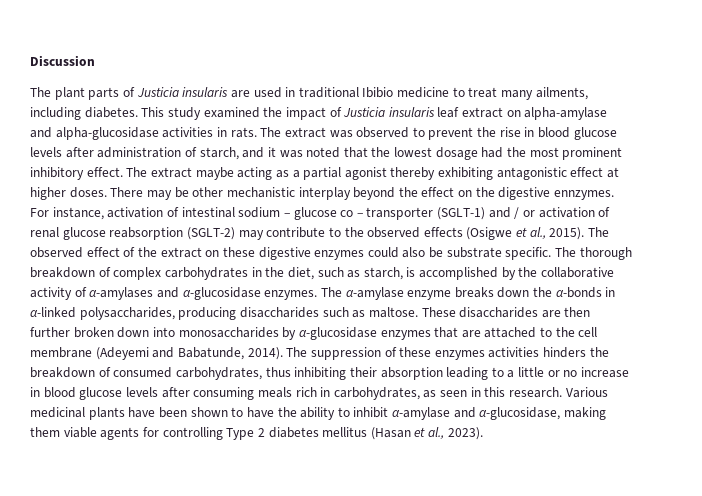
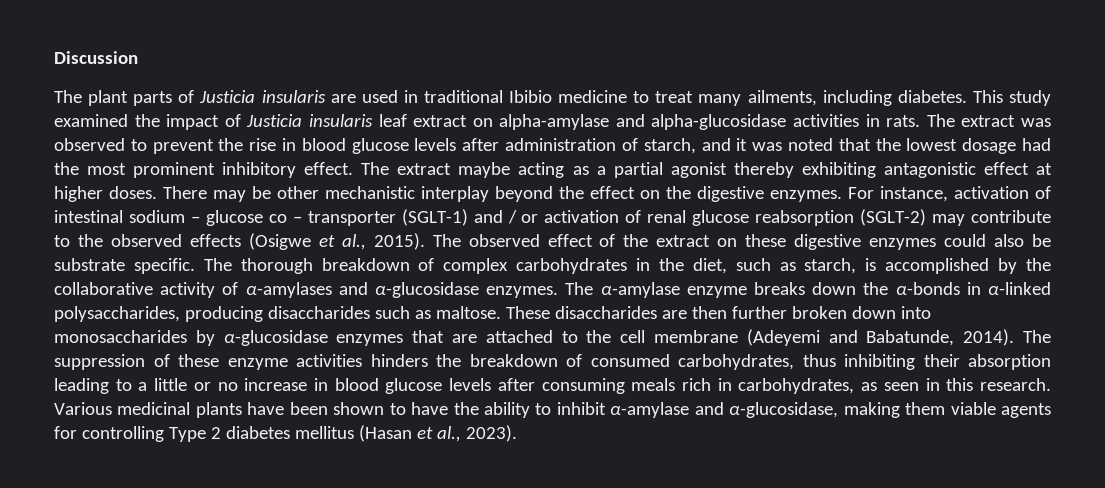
- There may be other mechanistic interplay beyond the effect on the digestive ennzymes.
+ There may be other mechanistic interplay beyond the effect on the digestive enzymes.
- The suppression of these enzymes activities hinders the breakdown of consumed carbohydrates, thus inhibiting their absorption leading to a little or no increase in blood glucose levels after consuming meals rich in carbohydrates, as seen in this research.
+ The suppression of these enzyme activities hinders the breakdown of consumed carbohydrates, thus inhibiting their absorption leading to a little or no increase in blood glucose levels after consuming meals rich in carbohydrates, as seen in this research.

